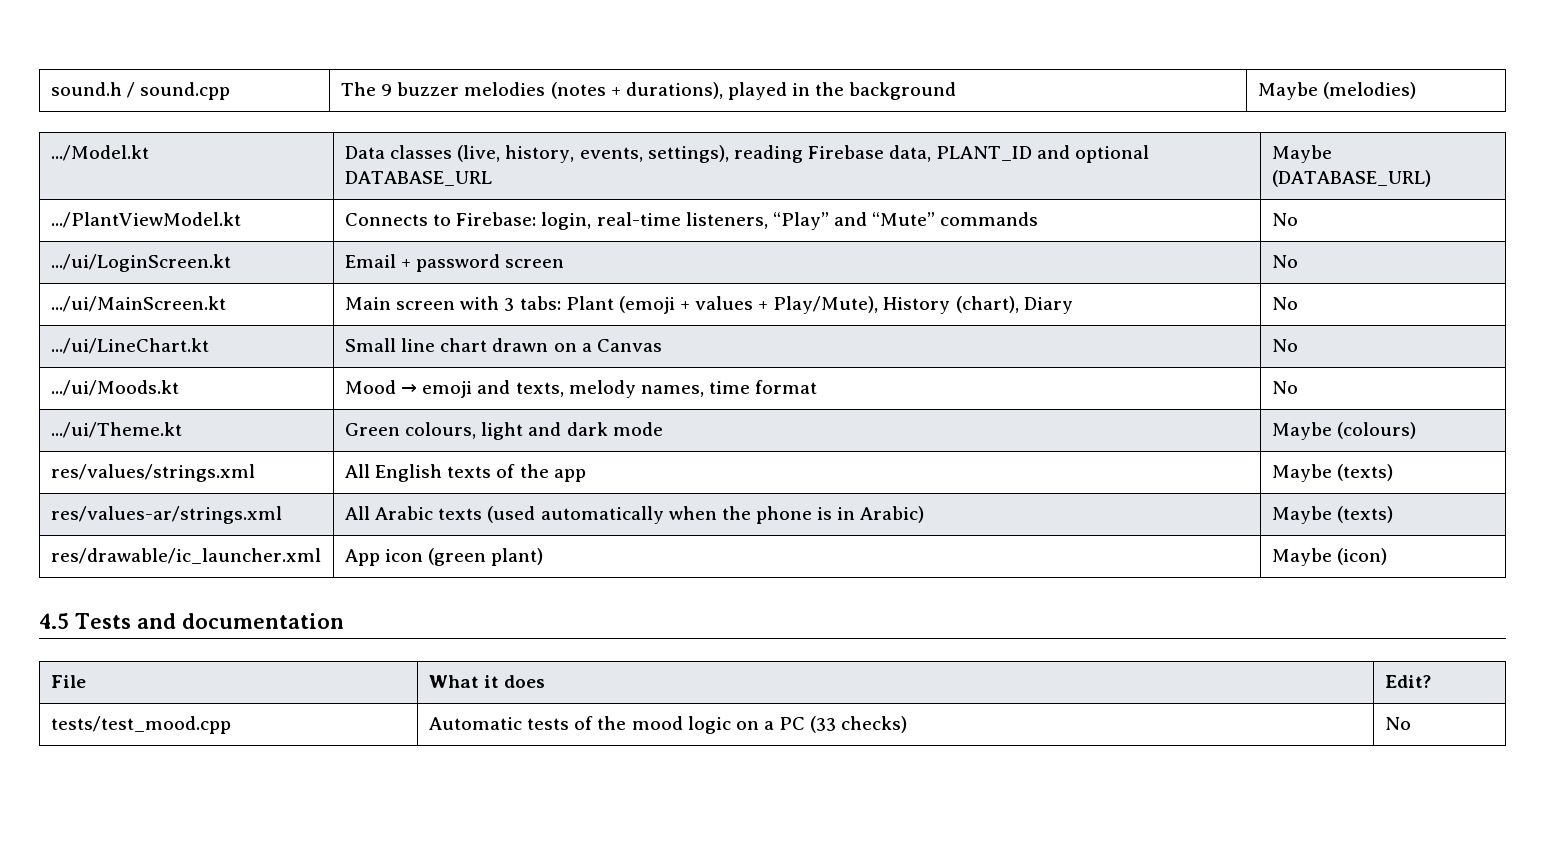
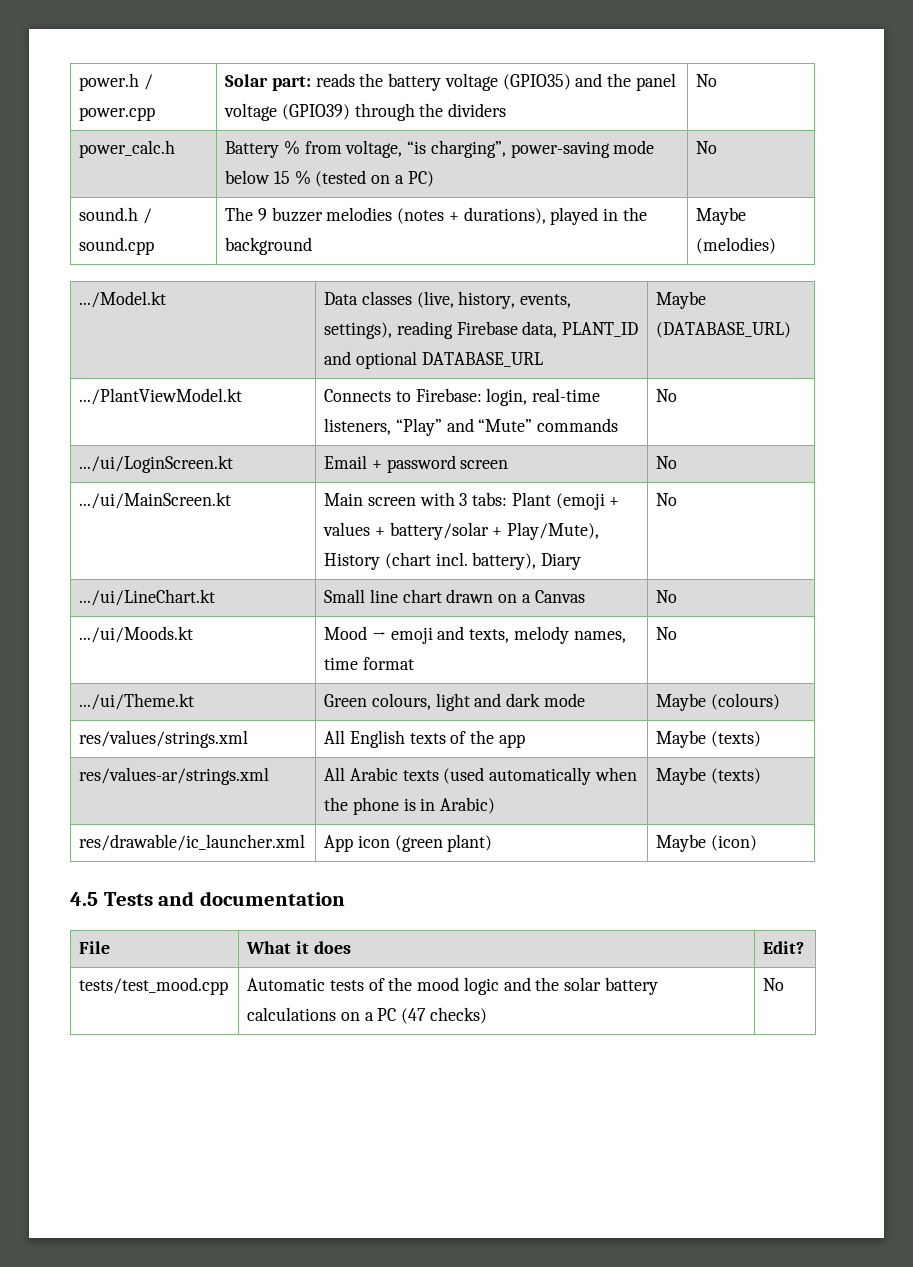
+ power.h / power.cpp | Solar part: reads the battery voltage (GPIO35) and the panel voltage (GPIO39) through the dividers | No
+ power_calc.h | Battery % from voltage, “is charging”, power-saving mode below 15 % (tested on a PC) | No
- .../ui/MainScreen.kt | Main screen with 3 tabs: Plant (emoji + values + Play/Mute), History (chart), Diary | No
+ .../ui/MainScreen.kt | Main screen with 3 tabs: Plant (emoji + values + battery/solar + Play/Mute), History (chart incl. battery), Diary | No
- tests/test_mood.cpp | Automatic tests of the mood logic on a PC (33 checks) | No
+ tests/test_mood.cpp | Automatic tests of the mood logic and the solar battery calculations on a PC (47 checks) | No

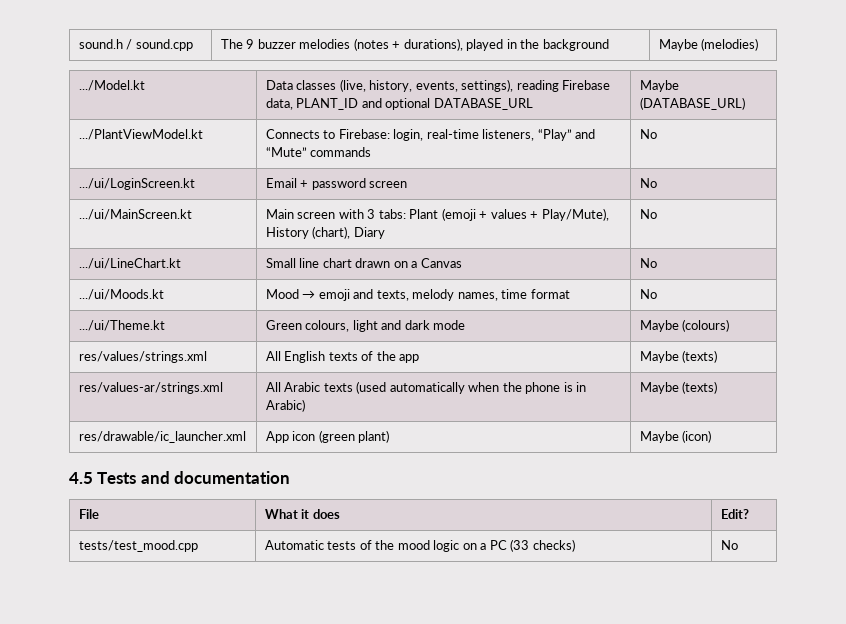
- power.h / power.cpp | Solar part: reads the battery voltage (GPIO35) and the panel voltage (GPIO39) through the dividers | No
- power_calc.h | Battery % from voltage, “is charging”, power-saving mode below 15 % (tested on a PC) | No
- .../ui/MainScreen.kt | Main screen with 3 tabs: Plant (emoji + values + battery/solar + Play/Mute), History (chart incl. battery), Diary | No
+ .../ui/MainScreen.kt | Main screen with 3 tabs: Plant (emoji + values + Play/Mute), History (chart), Diary | No
- tests/test_mood.cpp | Automatic tests of the mood logic and the solar battery calculations on a PC (47 checks) | No
+ tests/test_mood.cpp | Automatic tests of the mood logic on a PC (33 checks) | No

